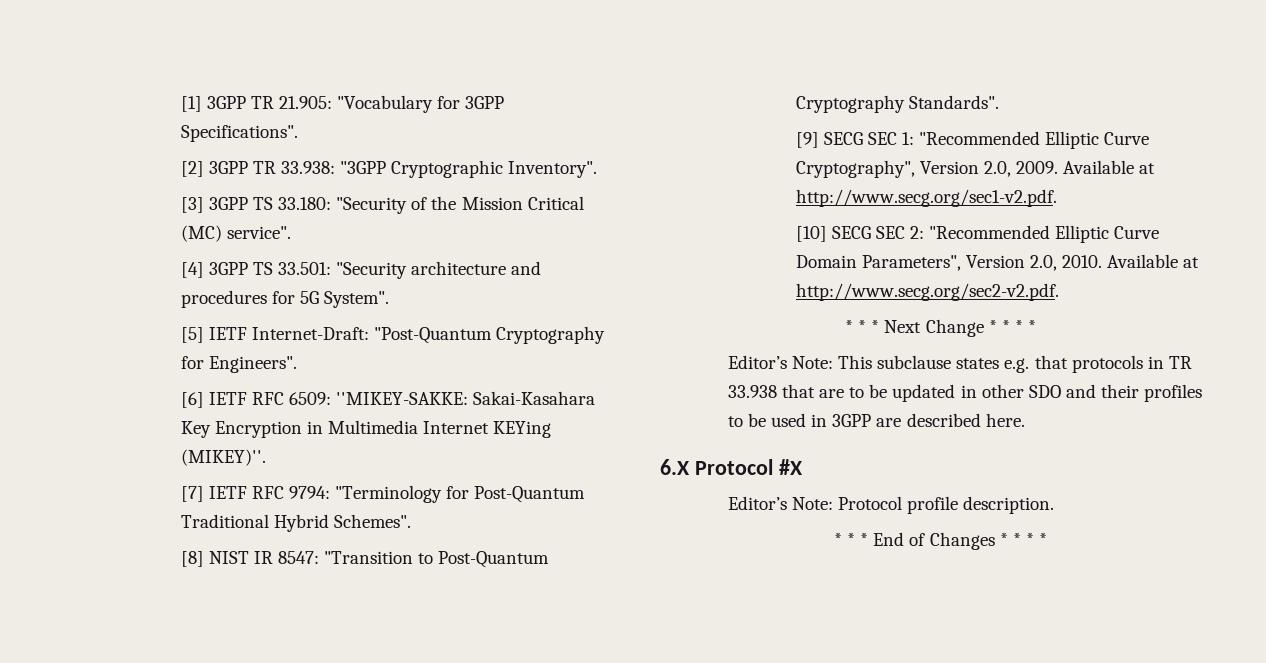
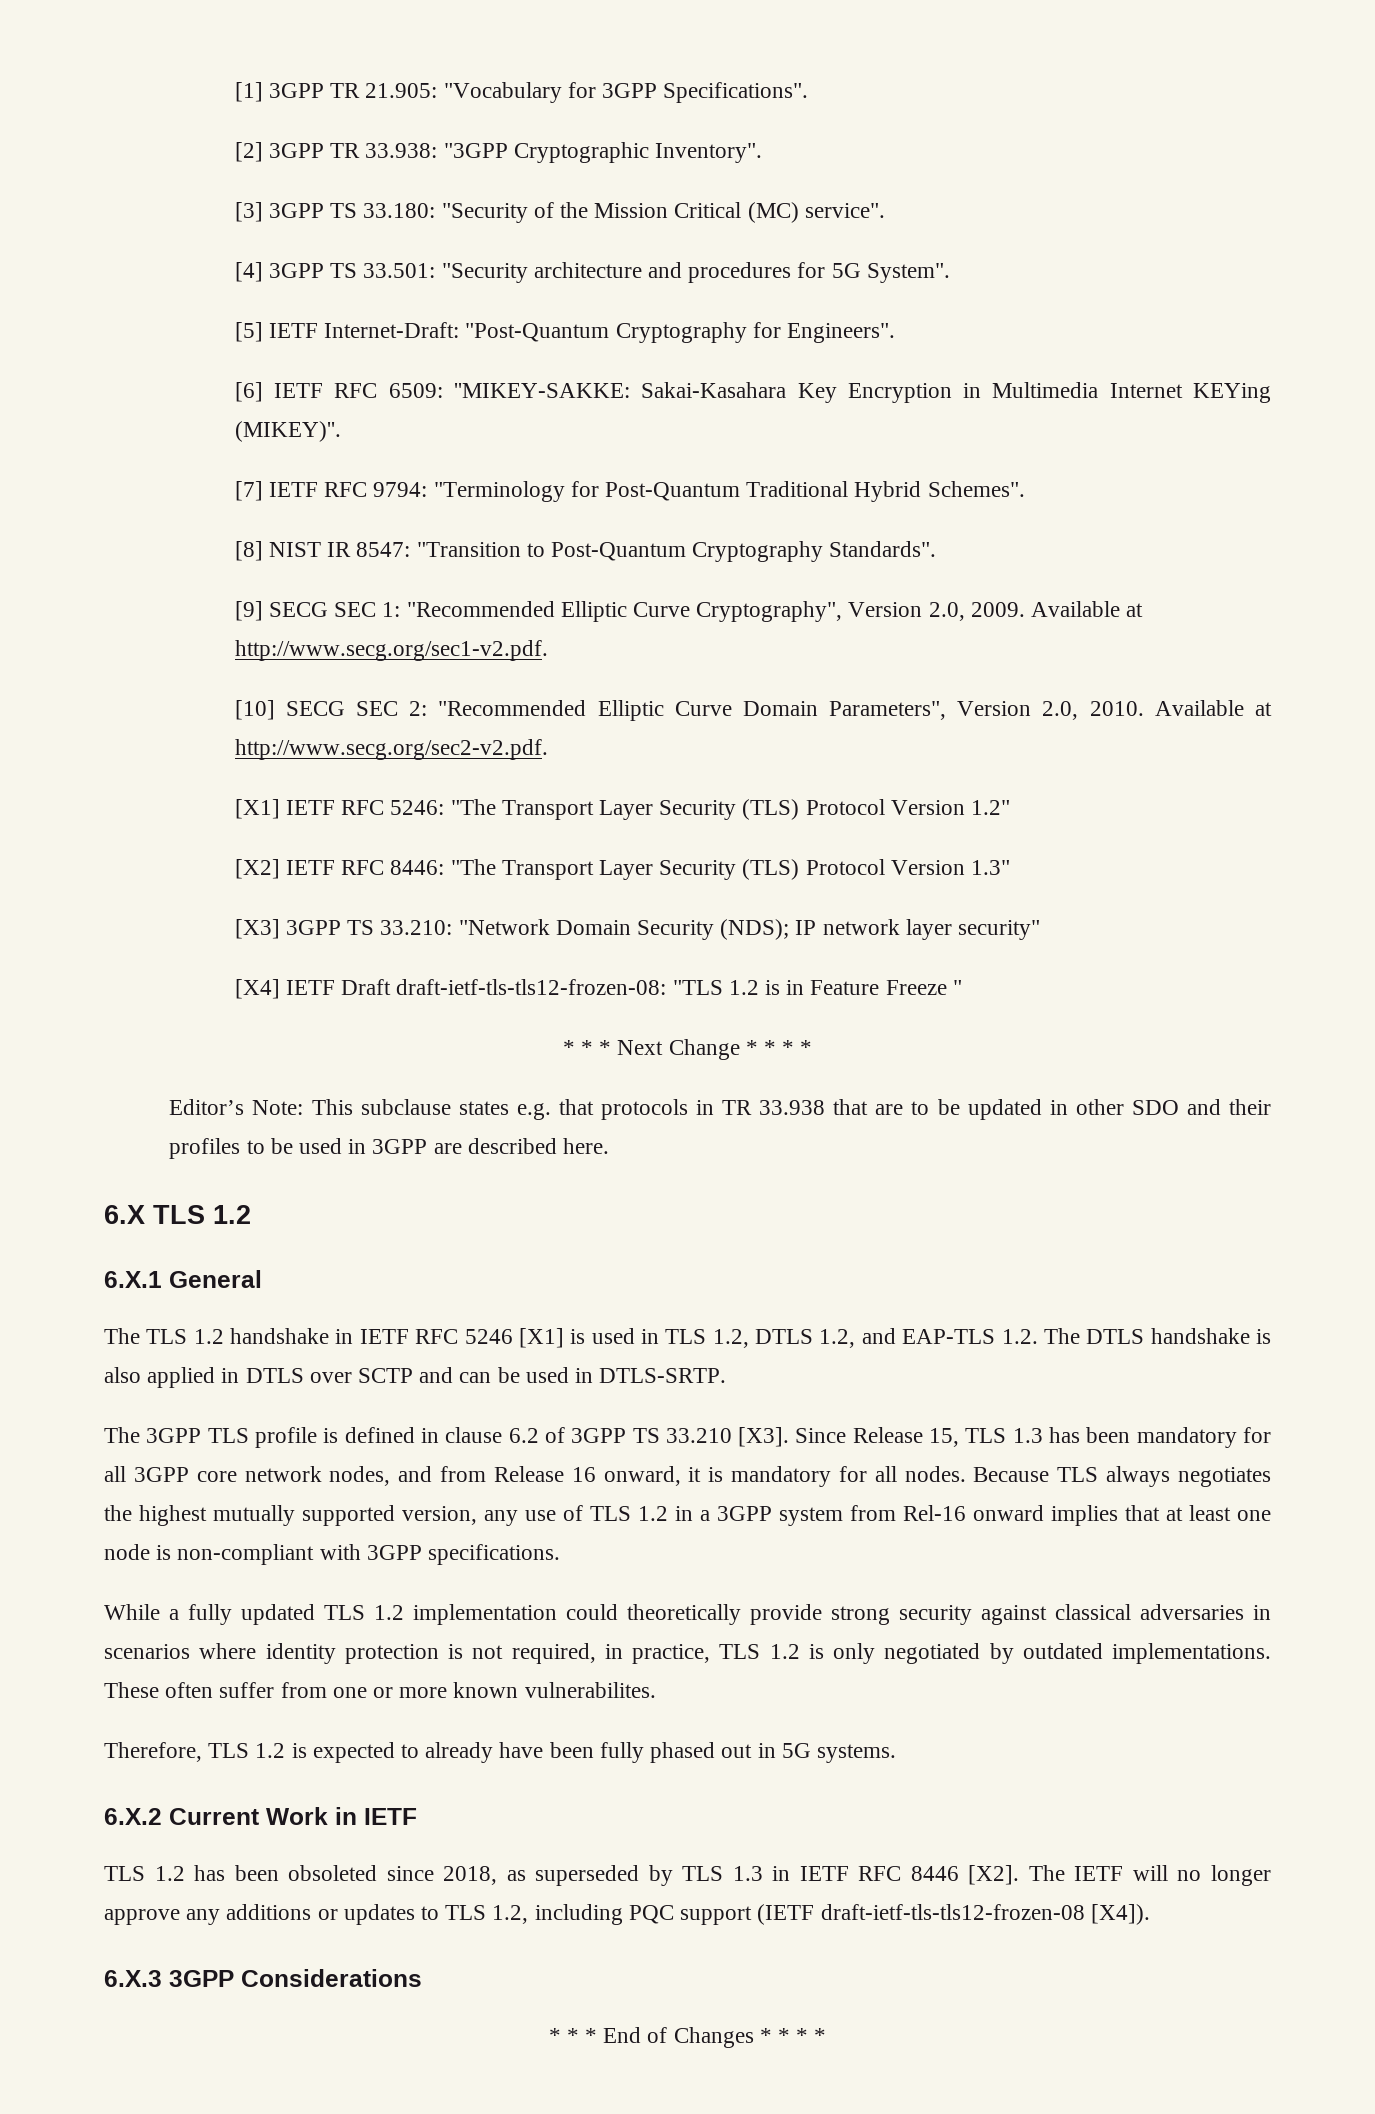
+ [X1] IETF RFC 5246: "The Transport Layer Security (TLS) Protocol Version 1.2"
+ [X2] IETF RFC 8446: "The Transport Layer Security (TLS) Protocol Version 1.3"
+ [X3] 3GPP TS 33.210: "Network Domain Security (NDS); IP network layer security"
+ [X4] IETF Draft draft-ietf-tls-tls12-frozen-08: "TLS 1.2 is in Feature Freeze "
- 6.X Protocol #X
- Editor’s Note: Protocol profile description.
+ 6.X TLS 1.2
+ 6.X.1 General
+ The TLS 1.2 handshake in IETF RFC 5246 [X1] is used in TLS 1.2, DTLS 1.2, and EAP-TLS 1.2. The DTLS handshake is also applied in DTLS over SCTP and can be used in DTLS-SRTP.
+ The 3GPP TLS profile is defined in clause 6.2 of 3GPP TS 33.210 [X3]. Since Release 15, TLS 1.3 has been mandatory for all 3GPP core network nodes, and from Release 16 onward, it is mandatory for all nodes. Because TLS always negotiates the highest mutually supported version, any use of TLS 1.2 in a 3GPP system from Rel-16 onward implies that at least one node is non-compliant with 3GPP specifications.
+ While a fully updated TLS 1.2 implementation could theoretically provide strong security against classical adversaries in scenarios where identity protection is not required, in practice, TLS 1.2 is only negotiated by outdated implementations. These often suffer from one or more known vulnerabilites.
+ Therefore, TLS 1.2 is expected to already have been fully phased out in 5G systems.
+ 6.X.2 Current Work in IETF
+ TLS 1.2 has been obsoleted since 2018, as superseded by TLS 1.3 in IETF RFC 8446 [X2]. The IETF will no longer approve any additions or updates to TLS 1.2, including PQC support (IETF draft-ietf-tls-tls12-frozen-08 [X4]).
+ 6.X.3 3GPP Considerations

